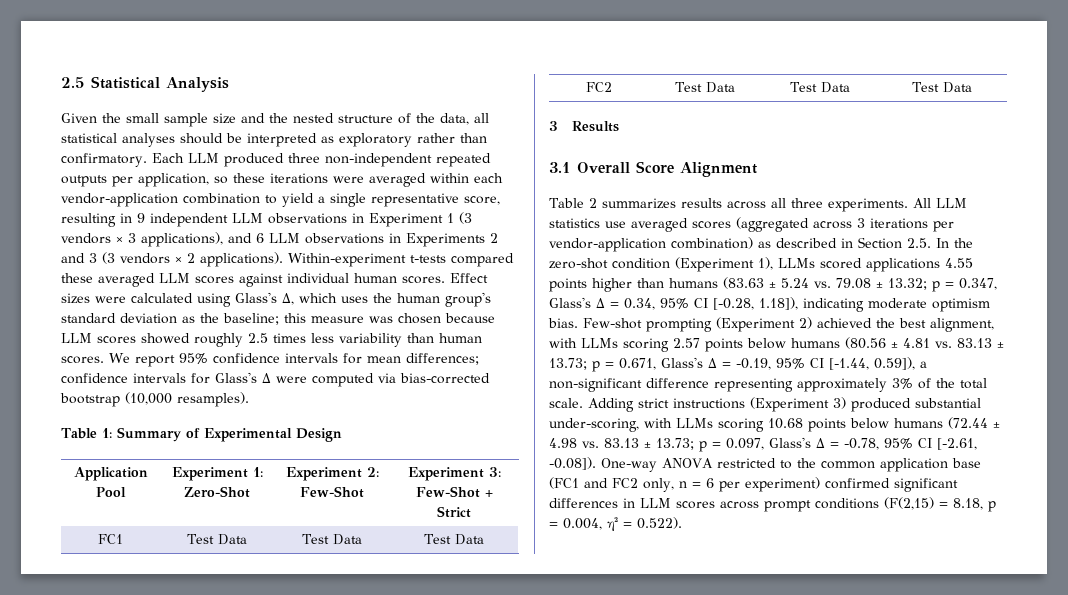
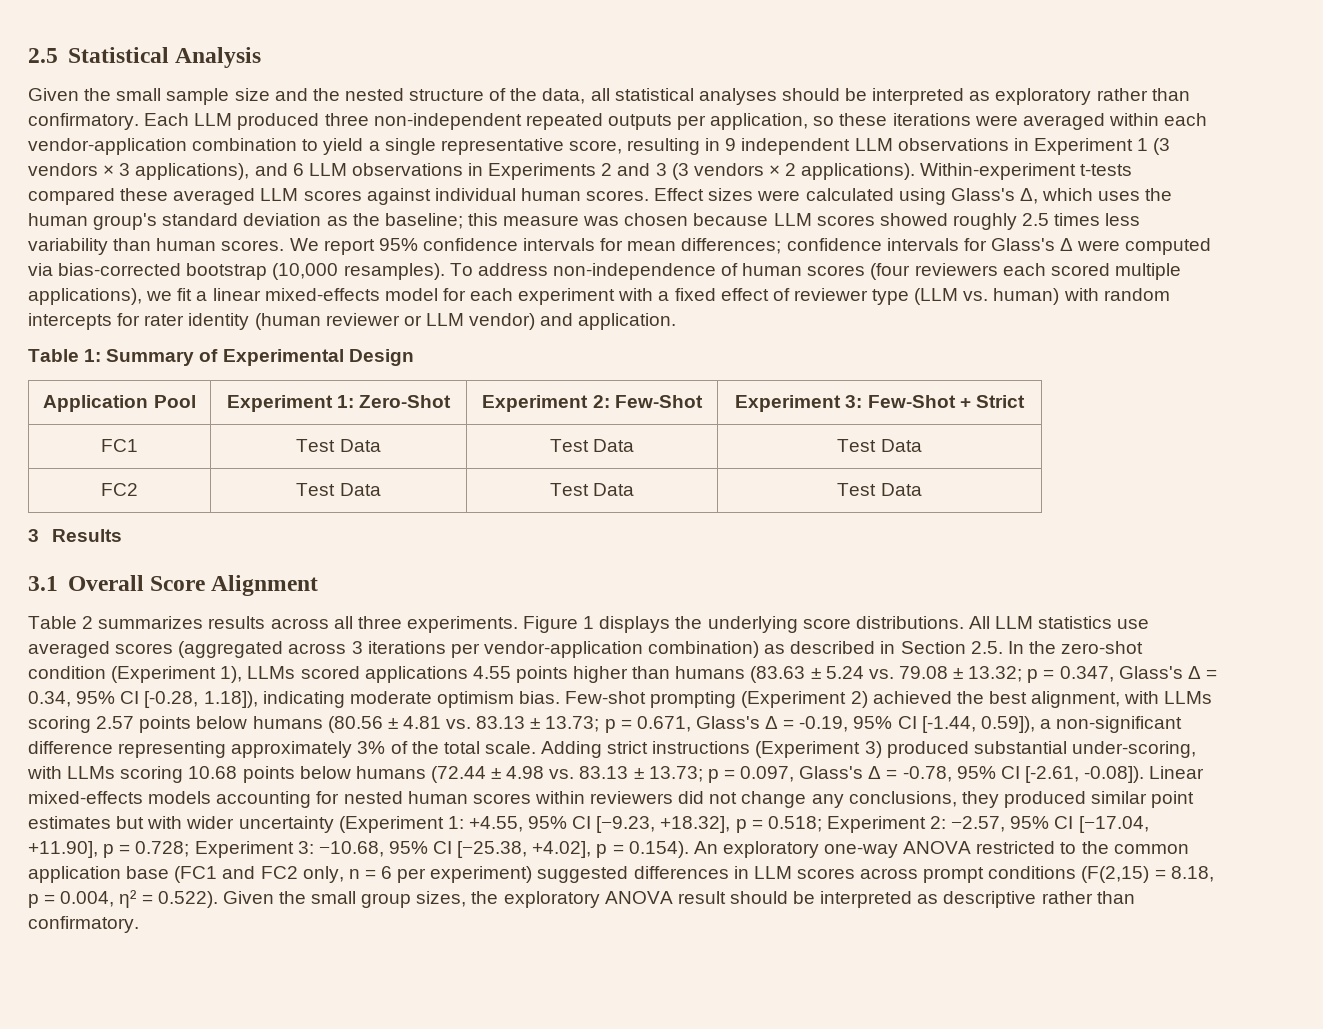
+ To address non-independence of human scores (four reviewers each scored multiple applications), we fit a linear mixed-effects model for each experiment with a fixed effect of reviewer type (LLM vs. human) with random intercepts for rater identity (human reviewer or LLM vendor) and application.
+ Figure 1 displays the underlying score distributions.
- p = 0.097, Glass's Δ = -0.78, 95% CI [-2.61, -0.08]). One-way ANOVA restricted to the common application base (FC1 and FC2 only, n = 6 per experiment) confirmed significant differences in LLM scores across prompt conditions (F(2,15) = 8.18, p = 0.004, η² = 0.522).
+ p = 0.097, Glass's Δ = -0.78, 95% CI [-2.61, -0.08]). Linear mixed-effects models accounting for nested human scores within reviewers did not change any conclusions, they produced similar point estimates but with wider uncertainty (Experiment 1: +4.55, 95% CI [−9.23, +18.32], p = 0.518; Experiment 2: −2.57, 95% CI [−17.04, +11.90], p = 0.728; Experiment 3: −10.68, 95% CI [−25.38, +4.02], p = 0.154). An exploratory one-way ANOVA restricted to the common application base (FC1 and FC2 only, n = 6 per experiment) suggested differences in LLM scores across prompt conditions (F(2,15) = 8.18, p = 0.004, η² = 0.522). Given the small group sizes, the exploratory ANOVA result should be interpreted as descriptive rather than confirmatory.

